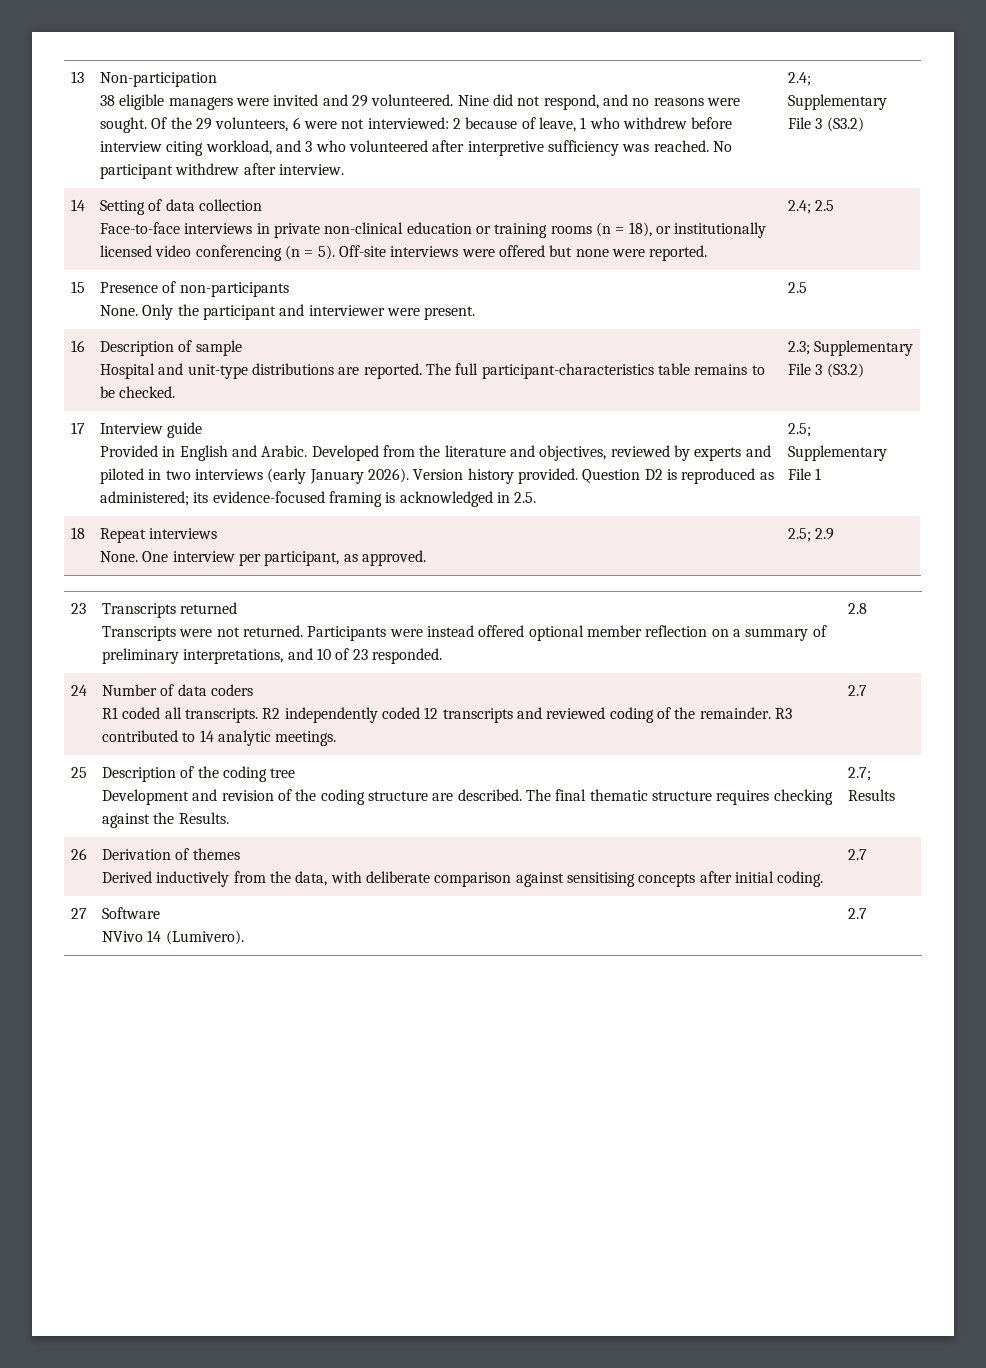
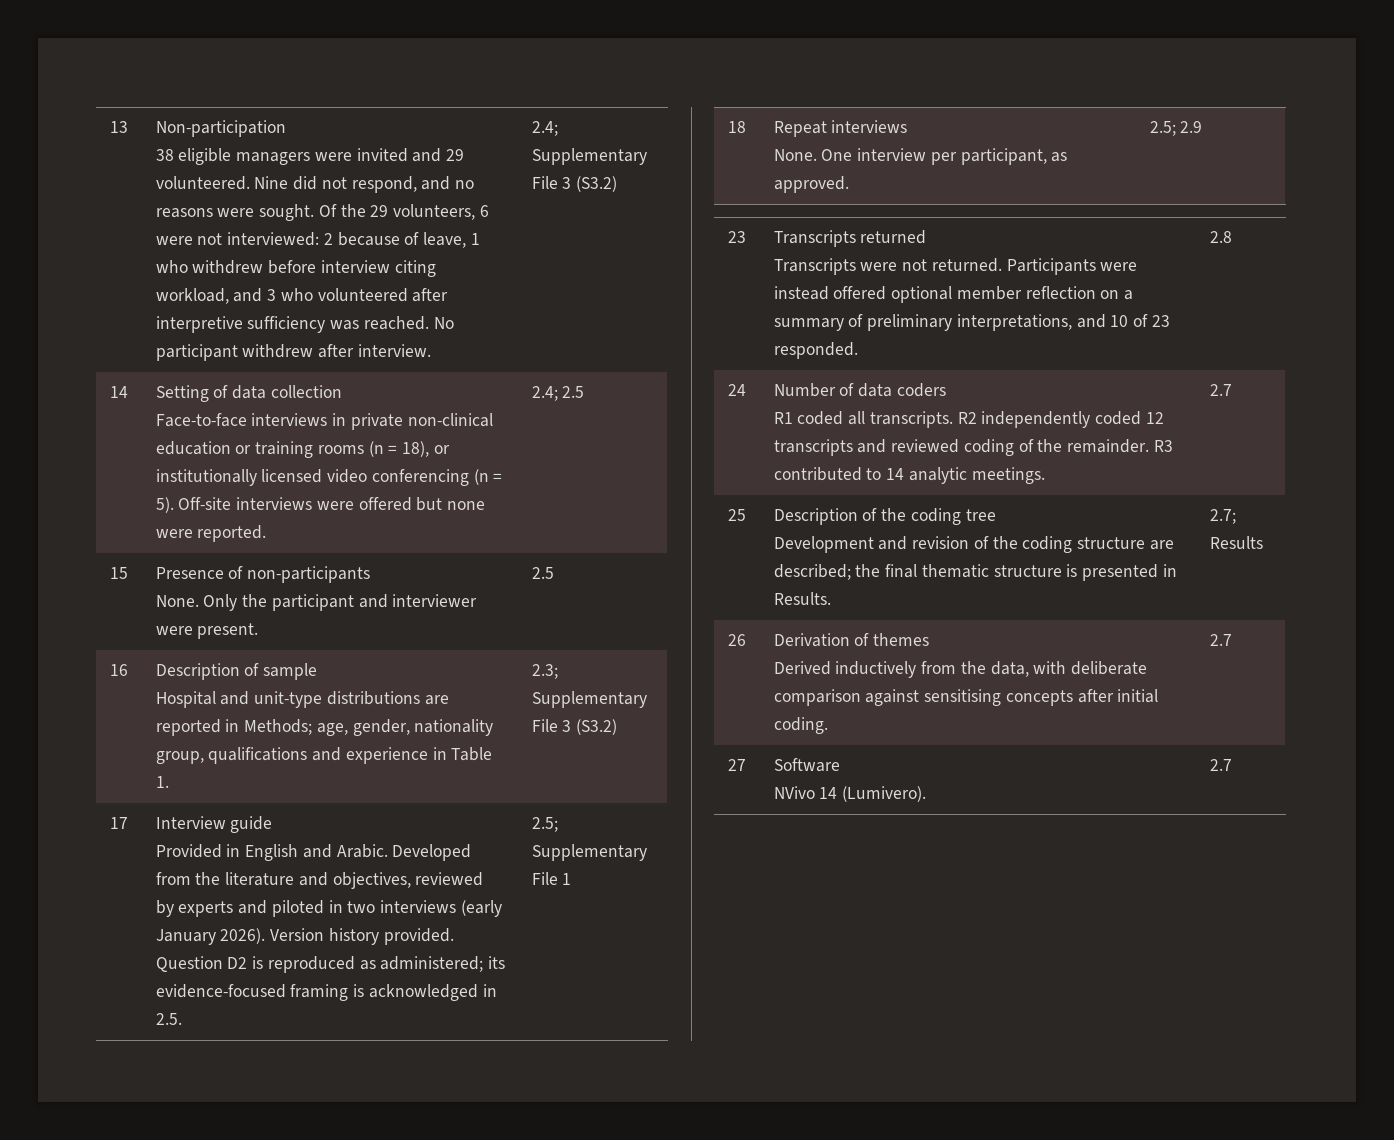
  16 | Description of sample
- Hospital and unit-type distributions are reported. The full participant-characteristics table remains to be checked. | 2.3; Supplementary File 3 (S3.2)
+ Hospital and unit-type distributions are reported in Methods; age, gender, nationality group, qualifications and experience in Table 1. | 2.3; Supplementary File 3 (S3.2)
  25 | Description of the coding tree
- Development and revision of the coding structure are described. The final thematic structure requires checking against the Results. | 2.7; Results
+ Development and revision of the coding structure are described; the final thematic structure is presented in Results. | 2.7; Results

